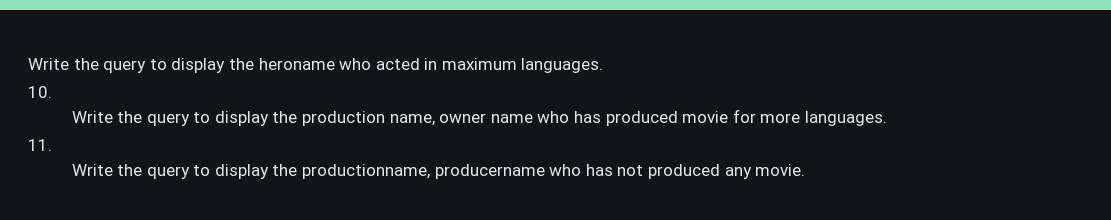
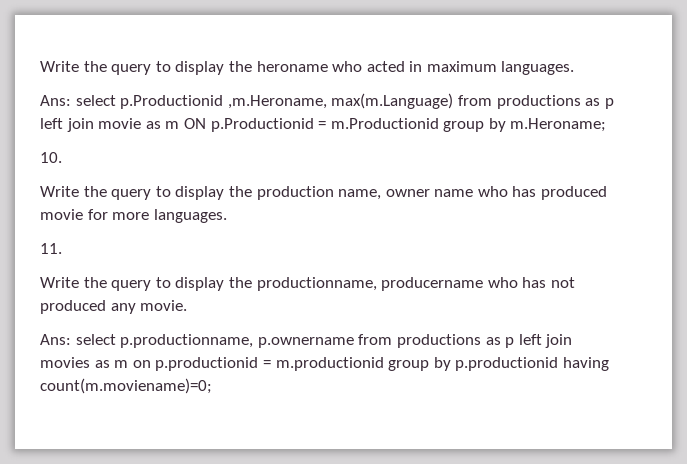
+ Ans: select p.Productionid ,m.Heroname, max(m.Language) from productions as p left join movie as m ON p.Productionid = m.Productionid group by m.Heroname;
+ Ans: select p.productionname, p.ownername from productions as p left join movies as m on p.productionid = m.productionid group by p.productionid having count(m.moviename)=0;

